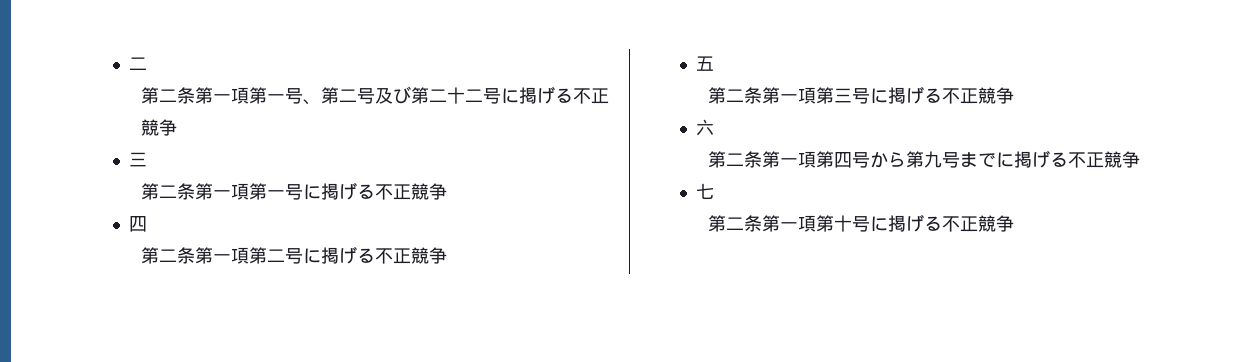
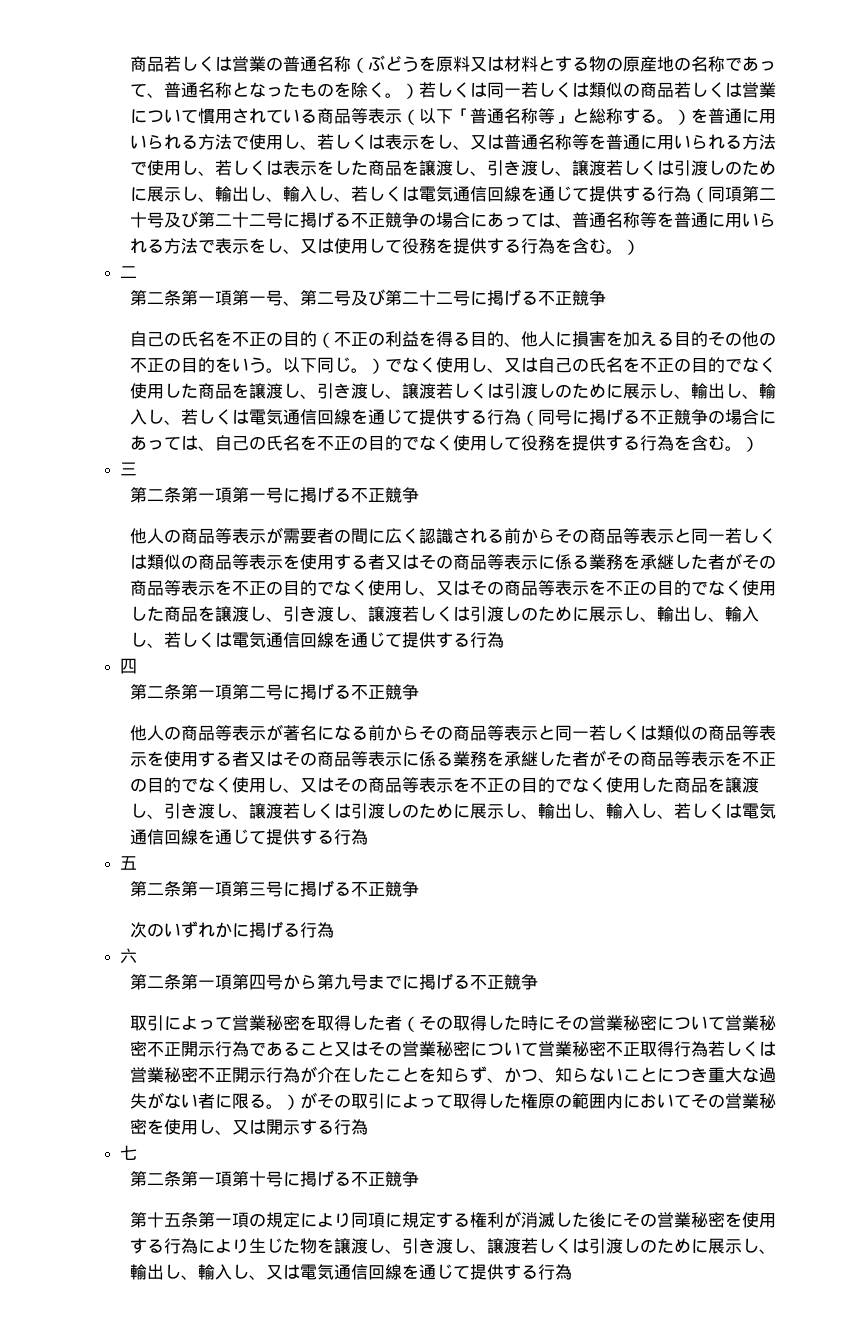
+ 商品若しくは営業の普通名称（ぶどうを原料又は材料とする物の原産地の名称であって、普通名称となったものを除く。）若しくは同一若しくは類似の商品若しくは営業について慣用されている商品等表示（以下「普通名称等」と総称する。）を普通に用いられる方法で使用し、若しくは表示をし、又は普通名称等を普通に用いられる方法で使用し、若しくは表示をした商品を譲渡し、引き渡し、譲渡若しくは引渡しのために展示し、輸出し、輸入し、若しくは電気通信回線を通じて提供する行為（同項第二十号及び第二十二号に掲げる不正競争の場合にあっては、普通名称等を普通に用いられる方法で表示をし、又は使用して役務を提供する行為を含む。）
+ 自己の氏名を不正の目的（不正の利益を得る目的、他人に損害を加える目的その他の不正の目的をいう。以下同じ。）でなく使用し、又は自己の氏名を不正の目的でなく使用した商品を譲渡し、引き渡し、譲渡若しくは引渡しのために展示し、輸出し、輸入し、若しくは電気通信回線を通じて提供する行為（同号に掲げる不正競争の場合にあっては、自己の氏名を不正の目的でなく使用して役務を提供する行為を含む。）
+ 他人の商品等表示が需要者の間に広く認識される前からその商品等表示と同一若しくは類似の商品等表示を使用する者又はその商品等表示に係る業務を承継した者がその商品等表示を不正の目的でなく使用し、又はその商品等表示を不正の目的でなく使用した商品を譲渡し、引き渡し、譲渡若しくは引渡しのために展示し、輸出し、輸入し、若しくは電気通信回線を通じて提供する行為
+ 他人の商品等表示が著名になる前からその商品等表示と同一若しくは類似の商品等表示を使用する者又はその商品等表示に係る業務を承継した者がその商品等表示を不正の目的でなく使用し、又はその商品等表示を不正の目的でなく使用した商品を譲渡し、引き渡し、譲渡若しくは引渡しのために展示し、輸出し、輸入し、若しくは電気通信回線を通じて提供する行為
+ 次のいずれかに掲げる行為
+ 取引によって営業秘密を取得した者（その取得した時にその営業秘密について営業秘密不正開示行為であること又はその営業秘密について営業秘密不正取得行為若しくは営業秘密不正開示行為が介在したことを知らず、かつ、知らないことにつき重大な過失がない者に限る。）がその取引によって取得した権原の範囲内においてその営業秘密を使用し、又は開示する行為
+ 第十五条第一項の規定により同項に規定する権利が消滅した後にその営業秘密を使用する行為により生じた物を譲渡し、引き渡し、譲渡若しくは引渡しのために展示し、輸出し、輸入し、又は電気通信回線を通じて提供する行為

